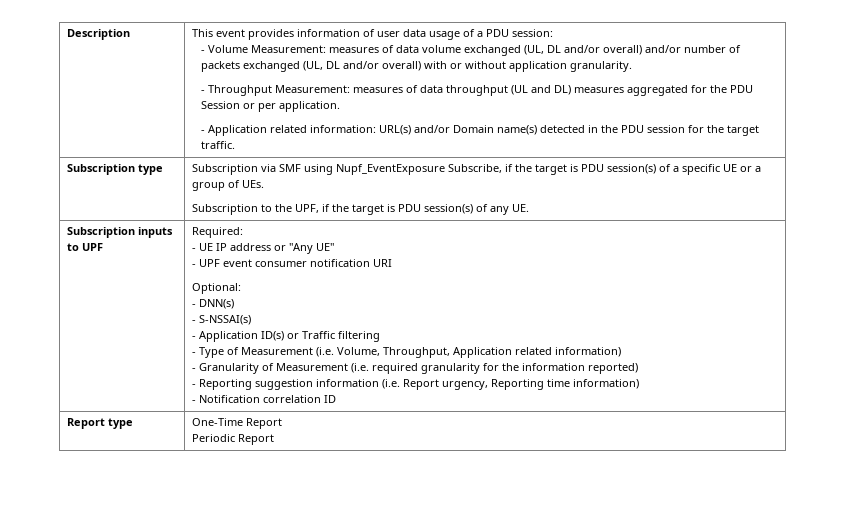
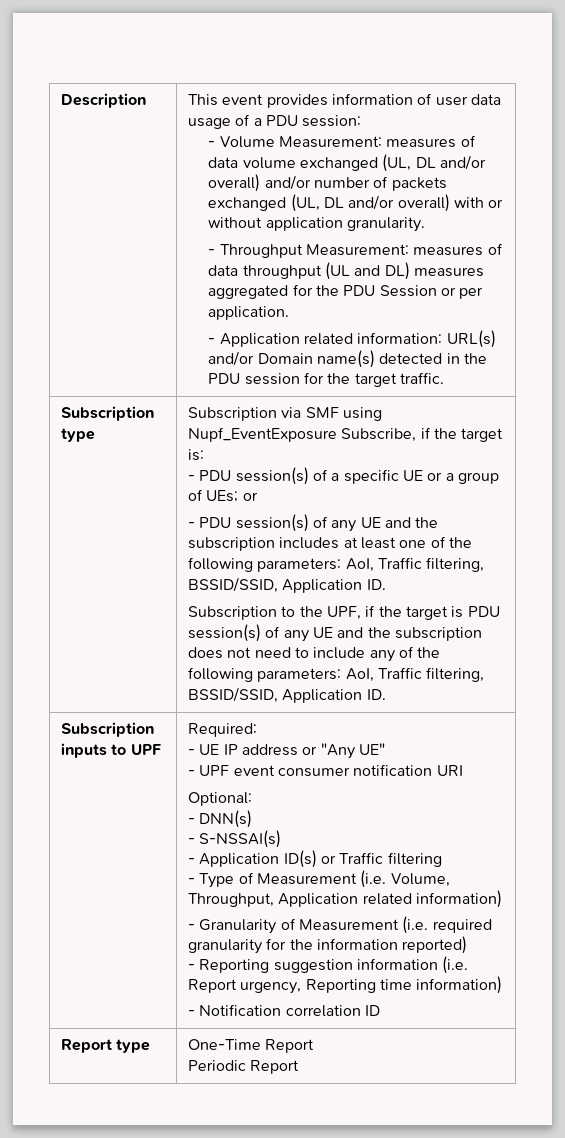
- Subscription via SMF using Nupf_EventExposure Subscribe, if the target is PDU session(s) of a specific UE or a group of UEs.
+ Subscription via SMF using Nupf_EventExposure Subscribe, if the target is:
+ - PDU session(s) of a specific UE or a group of UEs; or
+ - PDU session(s) of any UE and the subscription includes at least one of the following parameters: AoI, Traffic filtering, BSSID/SSID, Application ID.
- Subscription to the UPF, if the target is PDU session(s) of any UE.
+ Subscription to the UPF, if the target is PDU session(s) of any UE and the subscription does not need to include any of the following parameters: AoI, Traffic filtering, BSSID/SSID, Application ID.

